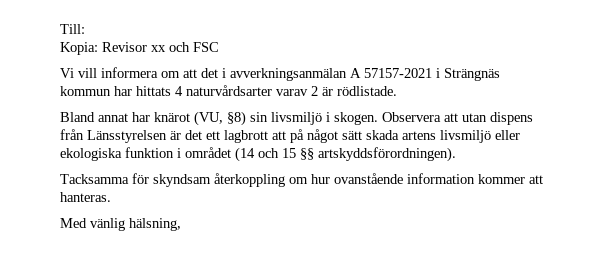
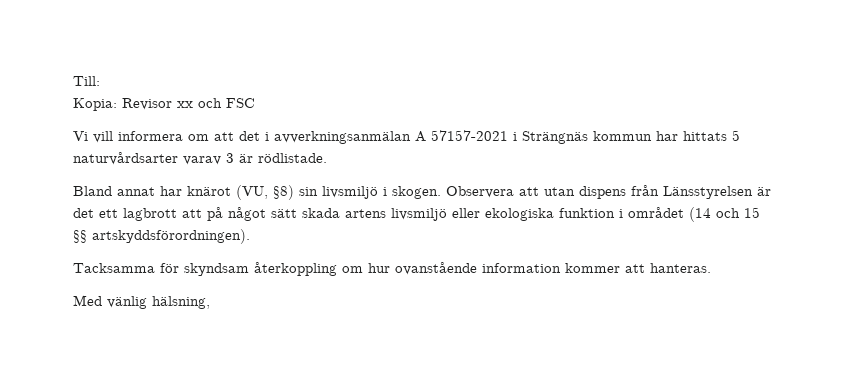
- Vi vill informera om att det i avverkningsanmälan A 57157-2021 i Strängnäs kommun har hittats 4 naturvårdsarter varav 2 är rödlistade.
+ Vi vill informera om att det i avverkningsanmälan A 57157-2021 i Strängnäs kommun har hittats 5 naturvårdsarter varav 3 är rödlistade.

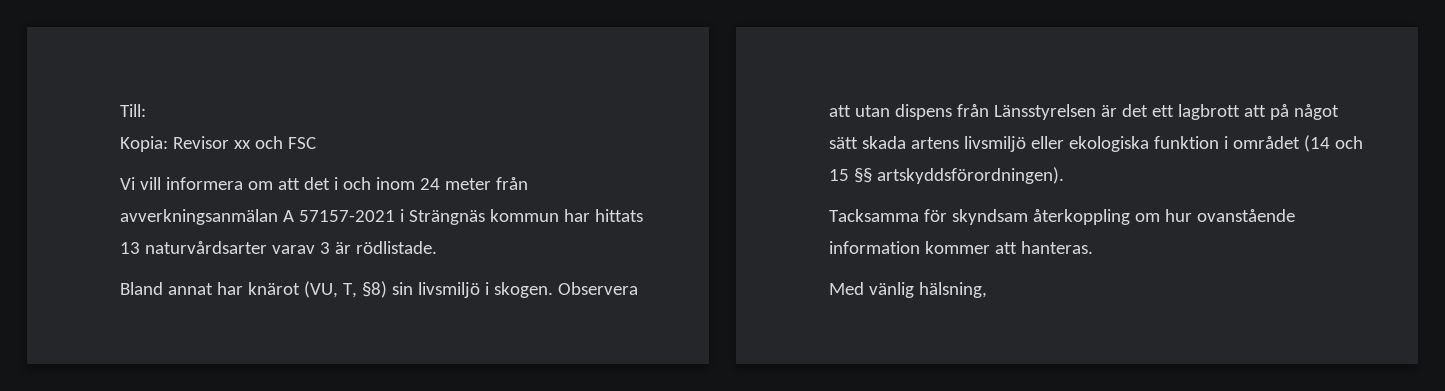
- Vi vill informera om att det i avverkningsanmälan A 57157-2021 i Strängnäs kommun har hittats 5 naturvårdsarter varav 3 är rödlistade.
+ Vi vill informera om att det i och inom 24 meter från avverkningsanmälan A 57157-2021 i Strängnäs kommun har hittats 13 naturvårdsarter varav 3 är rödlistade.
- Bland annat har knärot (VU, §8) sin livsmiljö i skogen.
+ Bland annat har knärot (VU, T, §8) sin livsmiljö i skogen.

